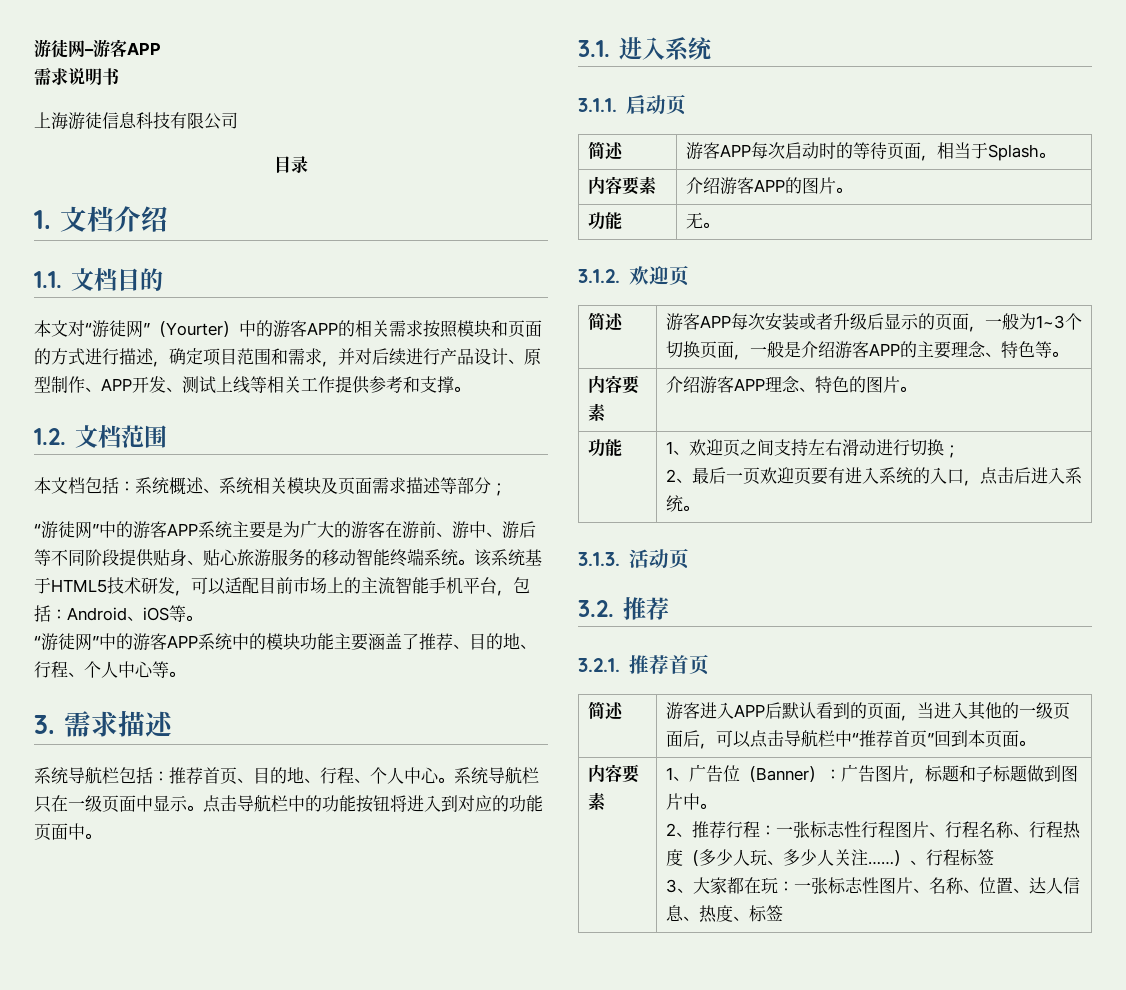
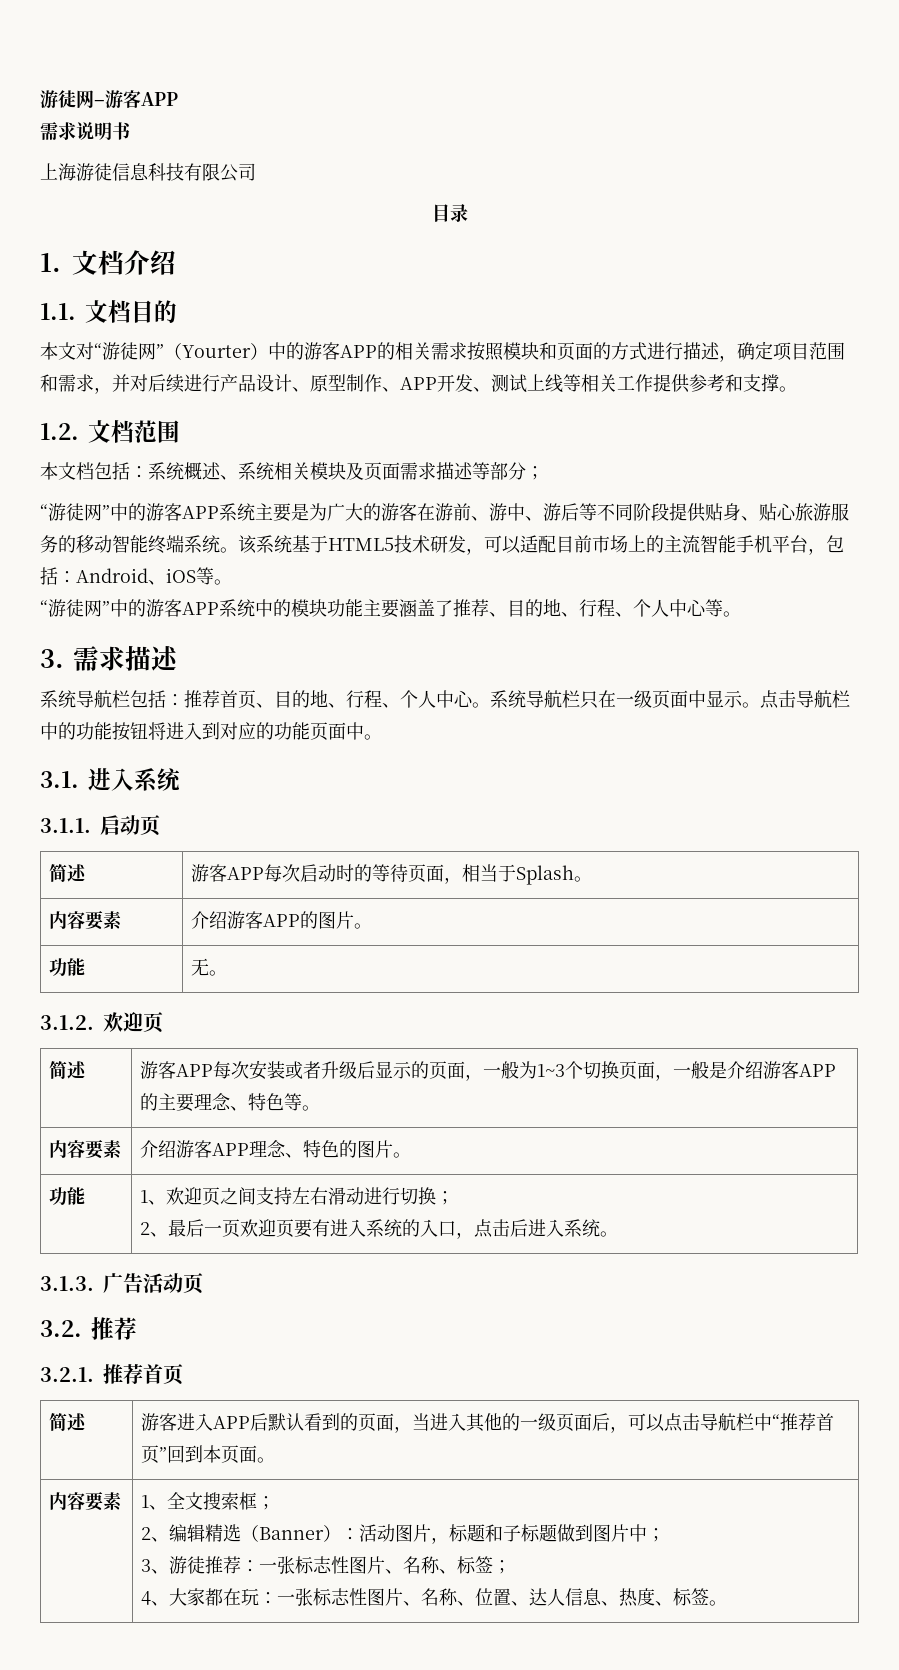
- 3.1.3.活动页
+ 3.1.3.广告活动页
- 1、广告位（Banner）：广告图片，标题和子标题做到图片中。
- 2、推荐行程：一张标志性行程图片、行程名称、行程热度（多少人玩、多少人关注……）、行程标签
- 3、大家都在玩：一张标志性图片、名称、位置、达人信息、热度、标签
+ 1、全文搜索框；
+ 2、编辑精选（Banner）：活动图片，标题和子标题做到图片中；
+ 3、游徒推荐：一张标志性图片、名称、标签；
+ 4、大家都在玩：一张标志性图片、名称、位置、达人信息、热度、标签。

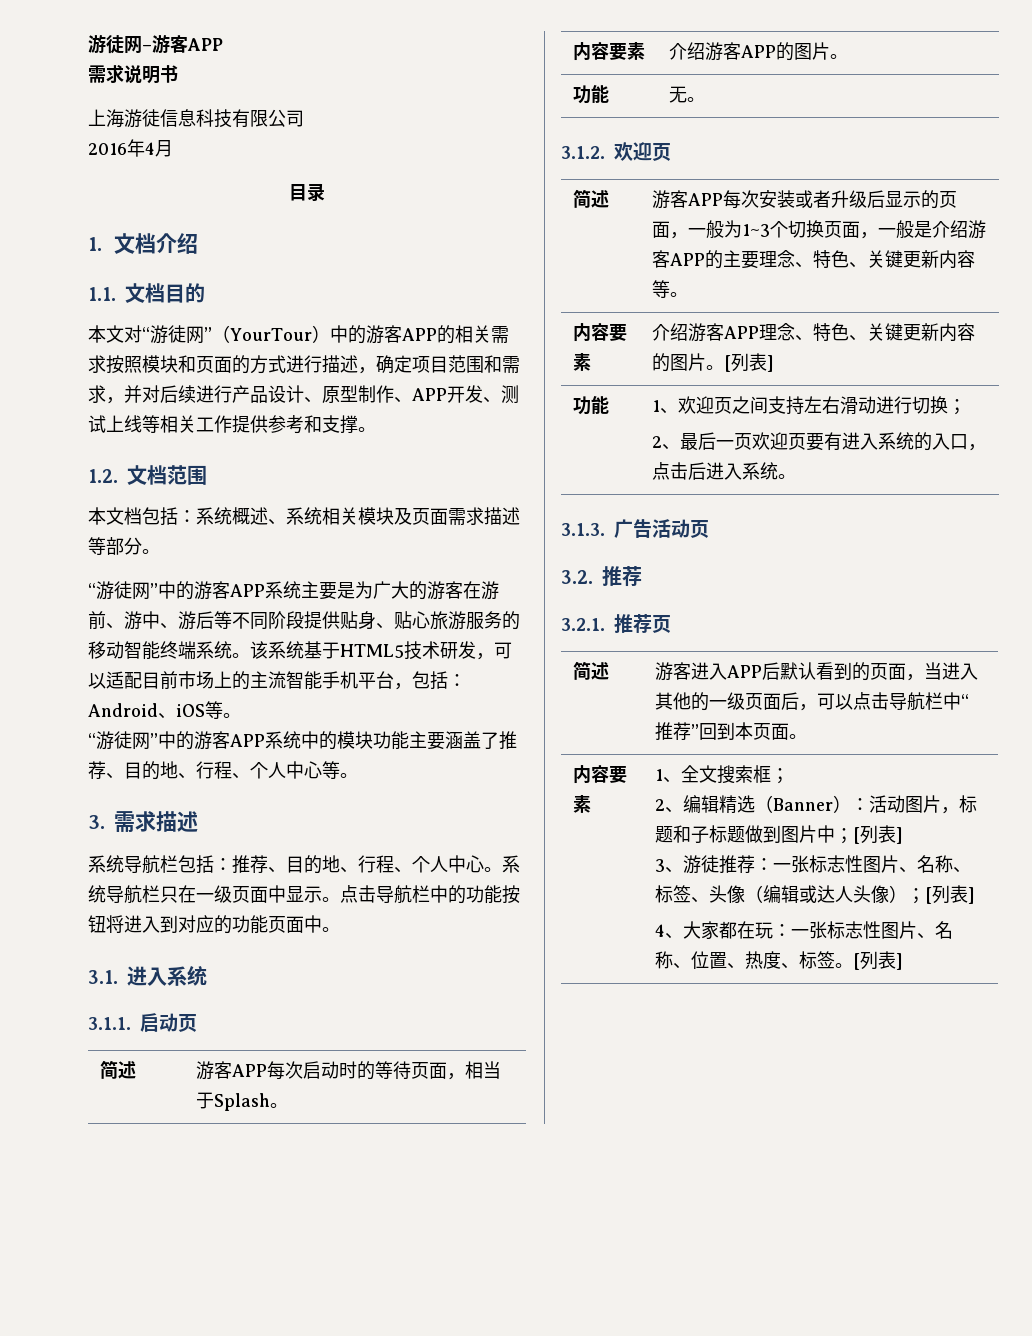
+ 2016年4月
- 本文对“游徒网”（Yourter）中的游客APP的相关需求按照模块和页面的方式进行描述，确定项目范围和需求，并对后续进行产品设计、原型制作、APP开发、测试上线等相关工作提供参考和支撑。
+ 本文对“游徒网”（YourTour）中的游客APP的相关需求按照模块和页面的方式进行描述，确定项目范围和需求，并对后续进行产品设计、原型制作、APP开发、测试上线等相关工作提供参考和支撑。
- 本文档包括：系统概述、系统相关模块及页面需求描述等部分；
+ 本文档包括：系统概述、系统相关模块及页面需求描述等部分。
- 系统导航栏包括：推荐首页、目的地、行程、个人中心。
+ 系统导航栏包括：推荐、目的地、行程、个人中心。
- 简述 | 游客APP每次安装或者升级后显示的页面，一般为1~3个切换页面，一般是介绍游客APP的主要理念、特色等。
+ 简述 | 游客APP每次安装或者升级后显示的页面，一般为1~3个切换页面，一般是介绍游客APP的主要理念、特色、关键更新内容等。
- 内容要素 | 介绍游客APP理念、特色的图片。
+ 内容要素 | 介绍游客APP理念、特色、关键更新内容的图片。[列表]
- 3.2.1.推荐首页
+ 3.2.1.推荐页
- 简述 | 游客进入APP后默认看到的页面，当进入其他的一级页面后，可以点击导航栏中“推荐首页”回到本页面。
+ 简述 | 游客进入APP后默认看到的页面，当进入其他的一级页面后，可以点击导航栏中“推荐”回到本页面。
- 2、编辑精选（Banner）：活动图片，标题和子标题做到图片中；
+ 2、编辑精选（Banner）：活动图片，标题和子标题做到图片中；[列表]
- 3、游徒推荐：一张标志性图片、名称、标签；
+ 3、游徒推荐：一张标志性图片、名称、标签、头像（编辑或达人头像）；[列表]
- 4、大家都在玩：一张标志性图片、名称、位置、达人信息、热度、标签。
+ 4、大家都在玩：一张标志性图片、名称、位置、热度、标签。[列表]

